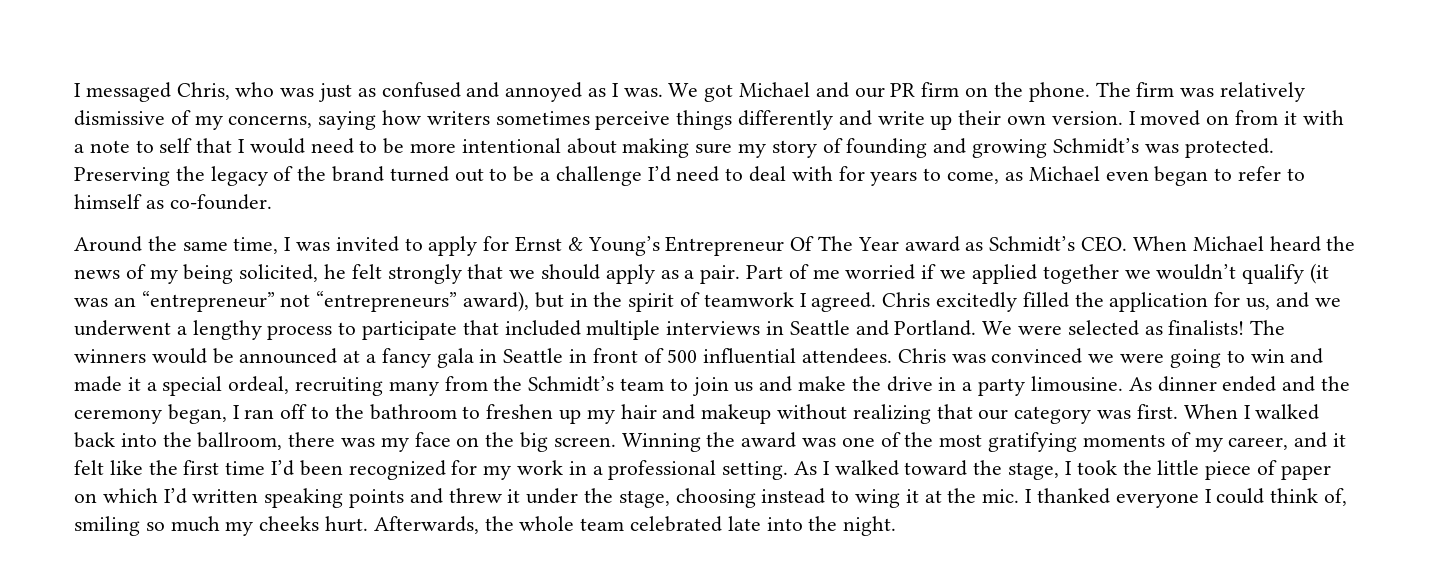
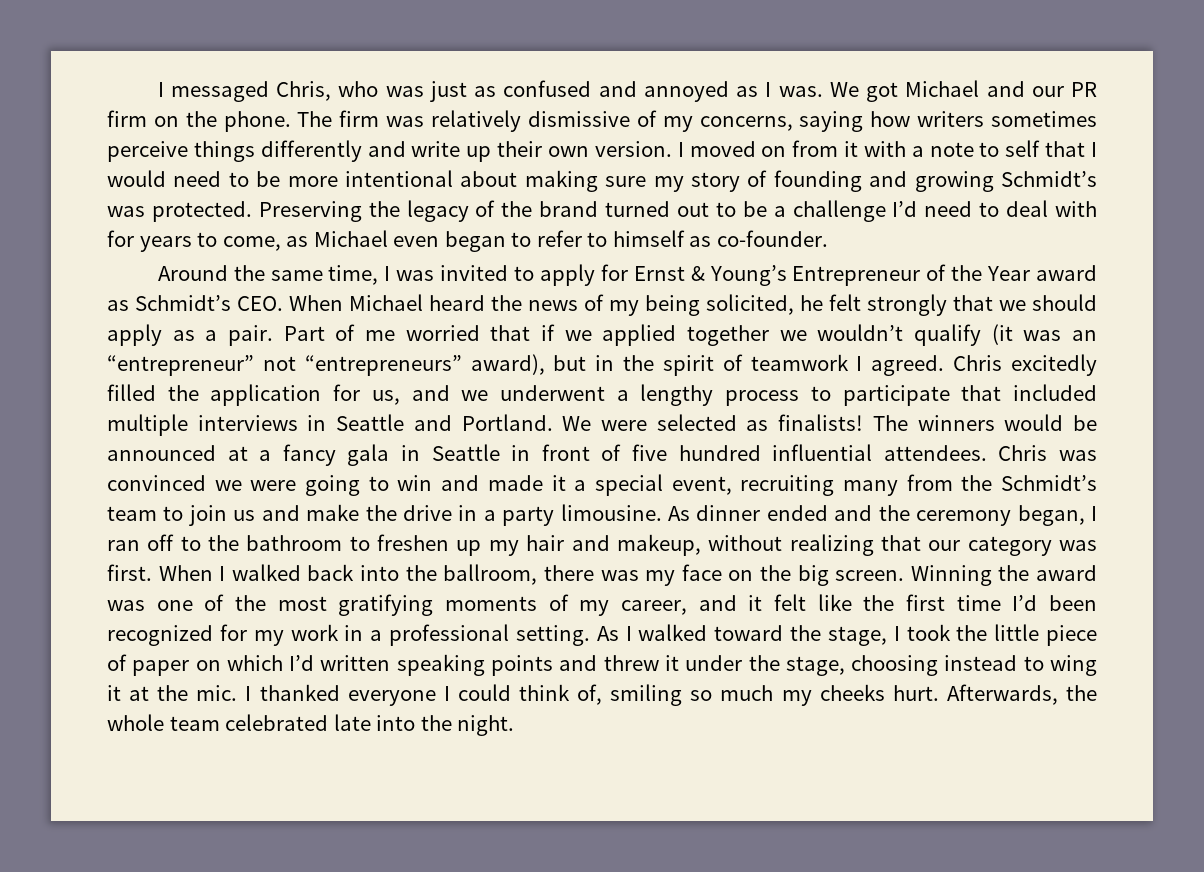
- Around the same time, I was invited to apply for Ernst & Young’s Entrepreneur Of The Year award as Schmidt’s CEO. When Michael heard the news of my being solicited, he felt strongly that we should apply as a pair.
+ Around the same time, I was invited to apply for Ernst & Young’s Entrepreneur of the Year award as Schmidt’s CEO. When Michael heard the news of my being solicited, he felt strongly that we should apply as a pair.
- Part of me worried if we applied together we wouldn’t qualify (it was an “entrepreneur” not “entrepreneurs” award), but in the spirit of teamwork I agreed.
+ Part of me worried that if we applied together we wouldn’t qualify (it was an “entrepreneur” not “entrepreneurs” award), but in the spirit of teamwork I agreed.
- The winners would be announced at a fancy gala in Seattle in front of 500 influential attendees.
+ The winners would be announced at a fancy gala in Seattle in front of five hundred influential attendees.
- Chris was convinced we were going to win and made it a special ordeal, recruiting many from the Schmidt’s team to join us and make the drive in a party limousine.
+ Chris was convinced we were going to win and made it a special event, recruiting many from the Schmidt’s team to join us and make the drive in a party limousine.
- As dinner ended and the ceremony began, I ran off to the bathroom to freshen up my hair and makeup without realizing that our category was first.
+ As dinner ended and the ceremony began, I ran off to the bathroom to freshen up my hair and makeup, without realizing that our category was first.

